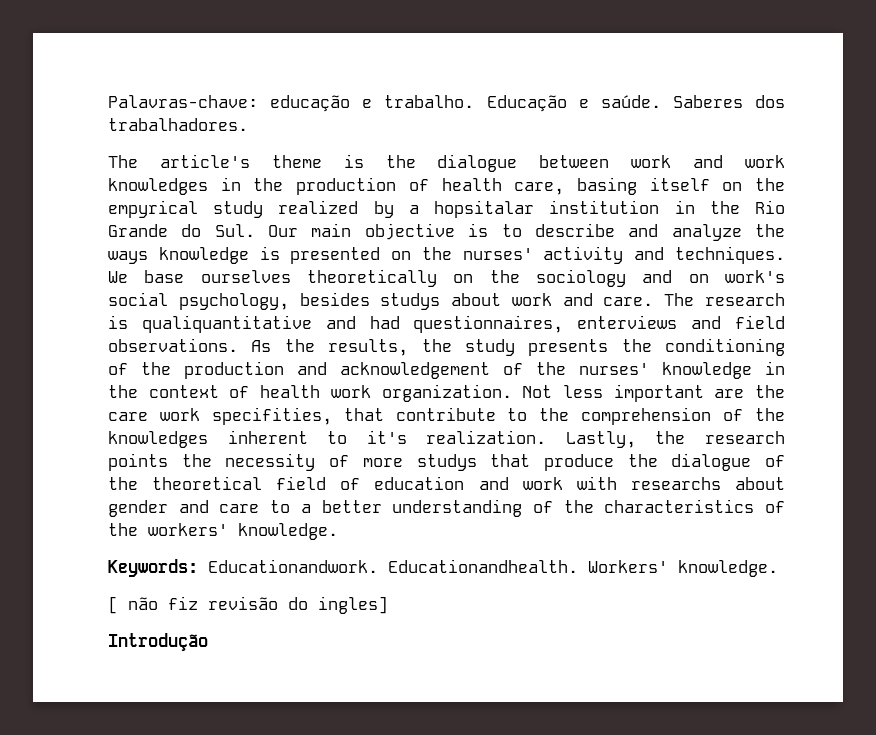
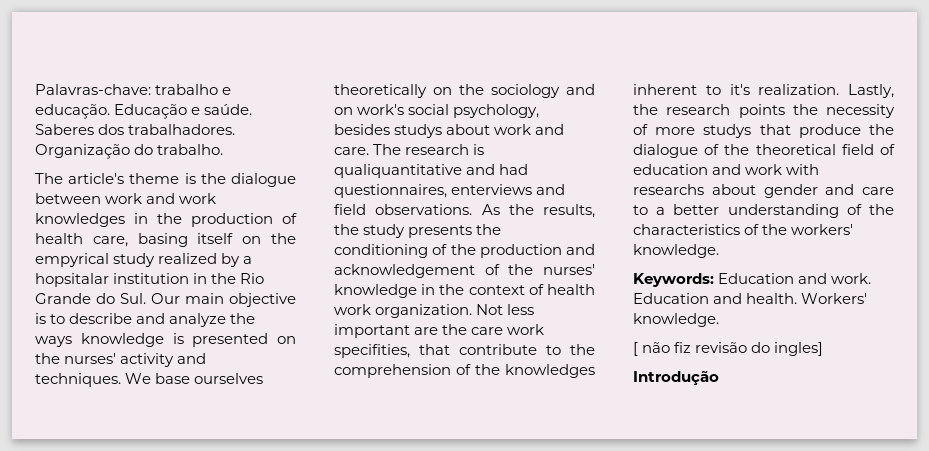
- Palavras-chave: educação e trabalho.
+ Palavras-chave: trabalho e educação.
+ Organização do trabalho.
- Keywords: Educationandwork. Educationandhealth.
+ Keywords: Education and work. Education and health.

